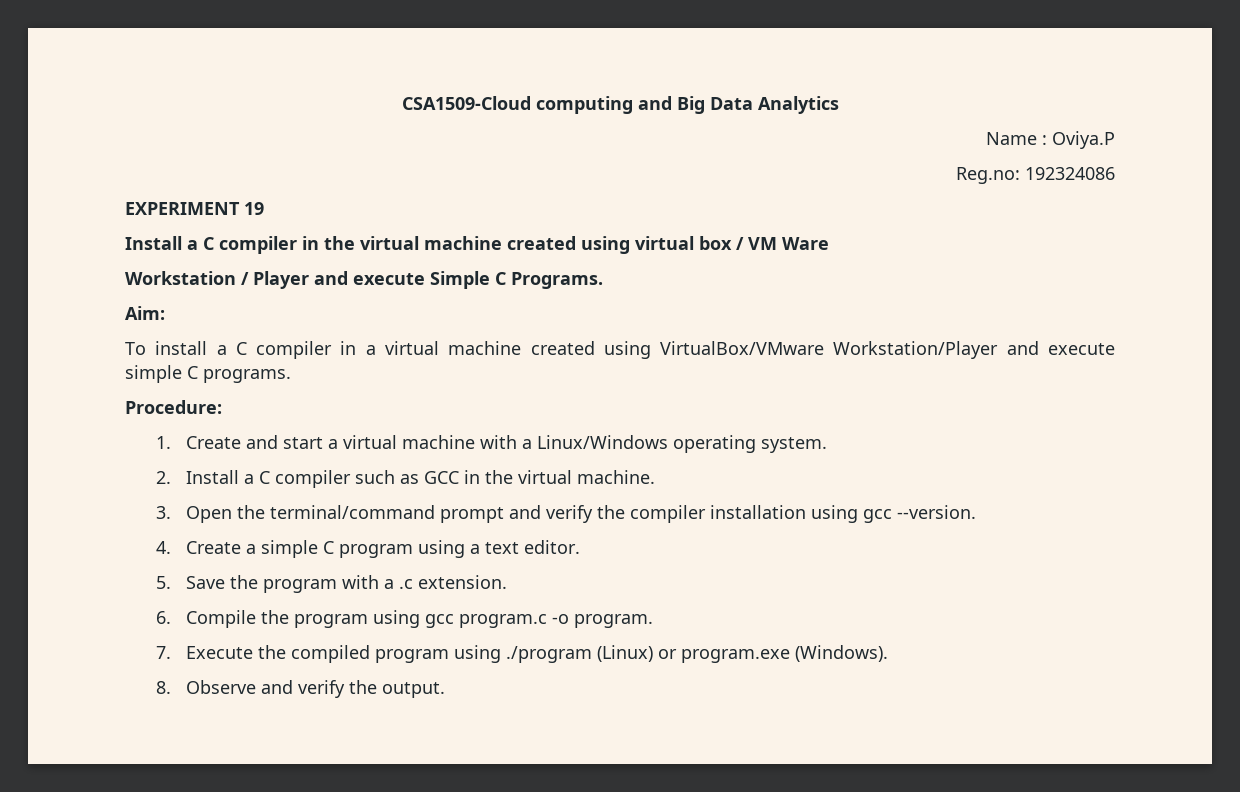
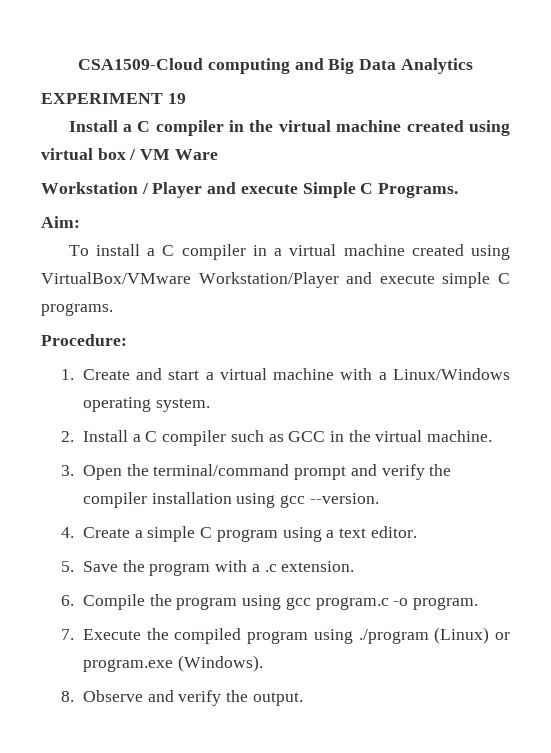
- Name : Oviya.P
- Reg.no: 192324086

